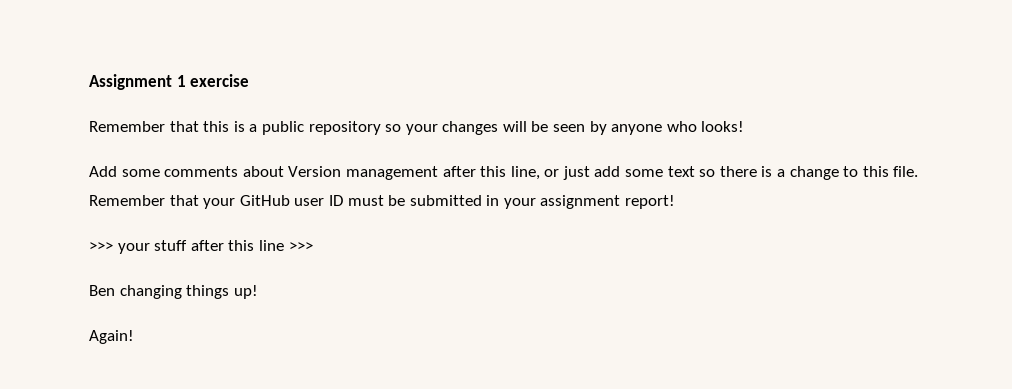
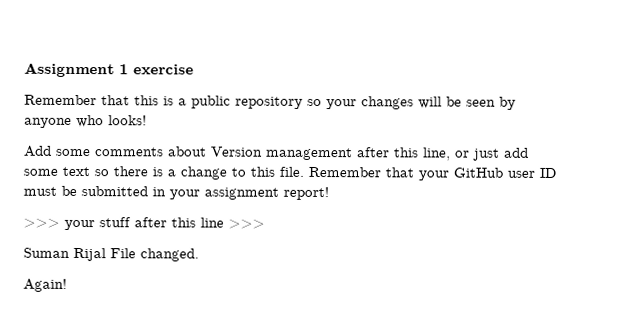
- Ben changing things up!
+ Suman Rijal File changed.

